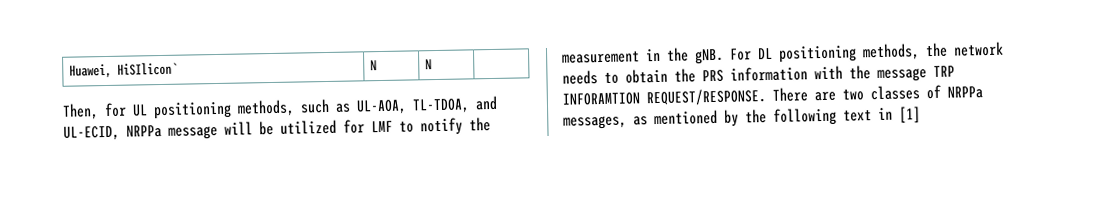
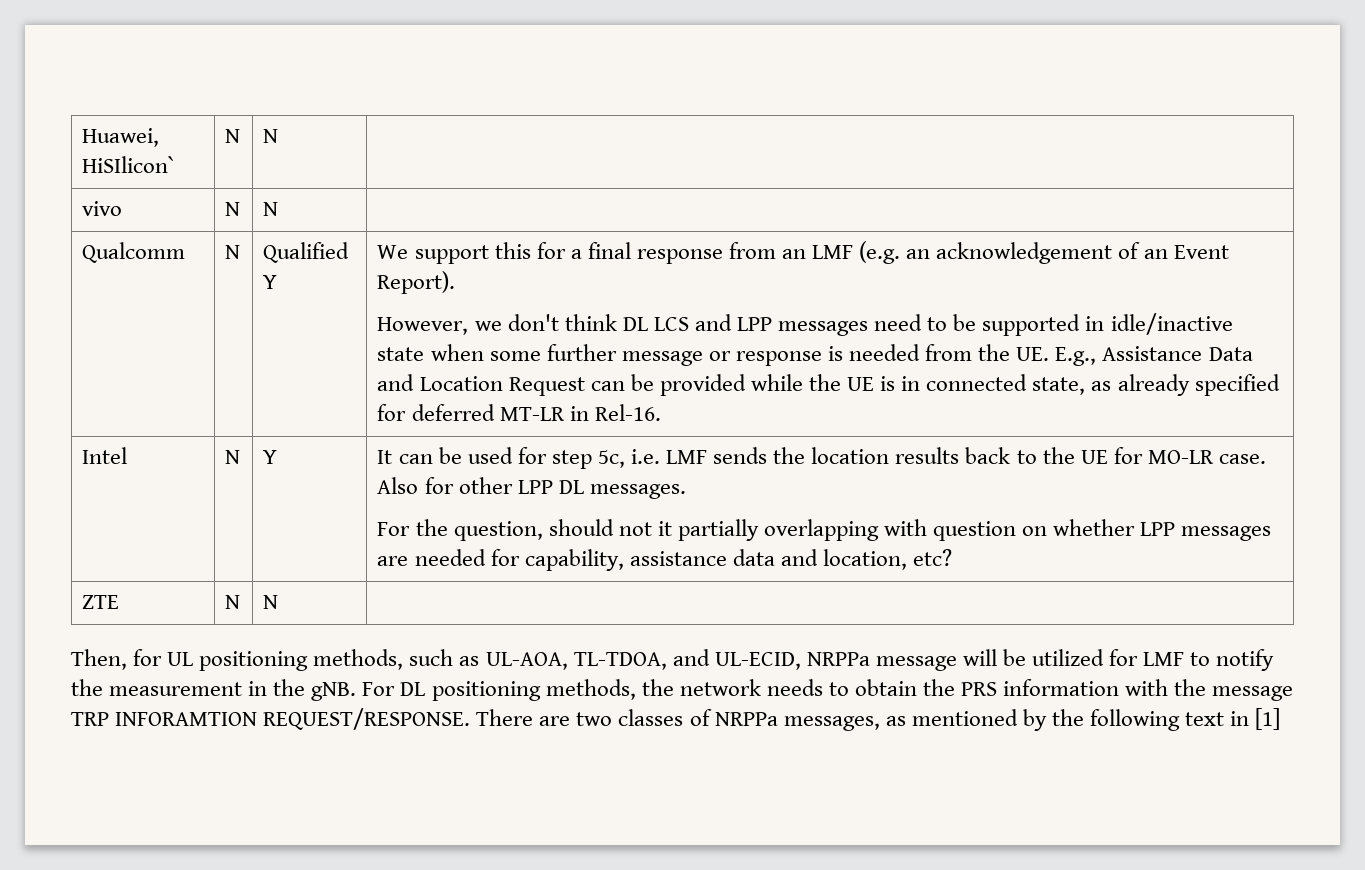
+ vivo | N | N |
+ Qualcomm | N | Qualified Y | We support this for a final response from an LMF (e.g. an acknowledgement of an Event Report).
+ However, we don't think DL LCS and LPP messages need to be supported in idle/inactive state when some further message or response is needed from the UE. E.g., Assistance Data and Location Request can be provided while the UE is in connected state, as already specified for deferred MT-LR in Rel-16.
+ Intel | N | Y | It can be used for step 5c, i.e. LMF sends the location results back to the UE for MO-LR case. Also for other LPP DL messages.
+ For the question, should not it partially overlapping with question on whether LPP messages are needed for capability, assistance data and location, etc?
+ ZTE | N | N |

